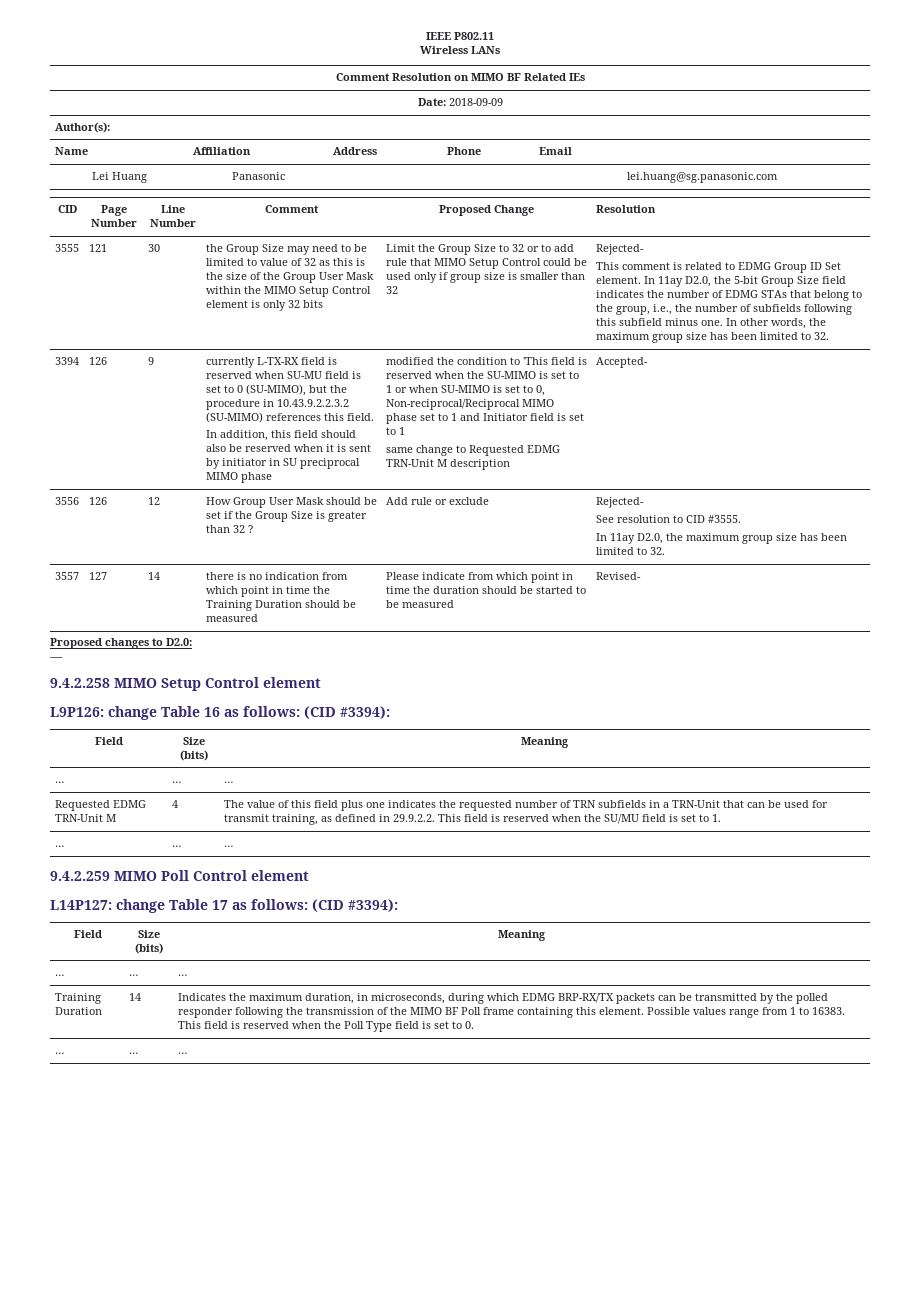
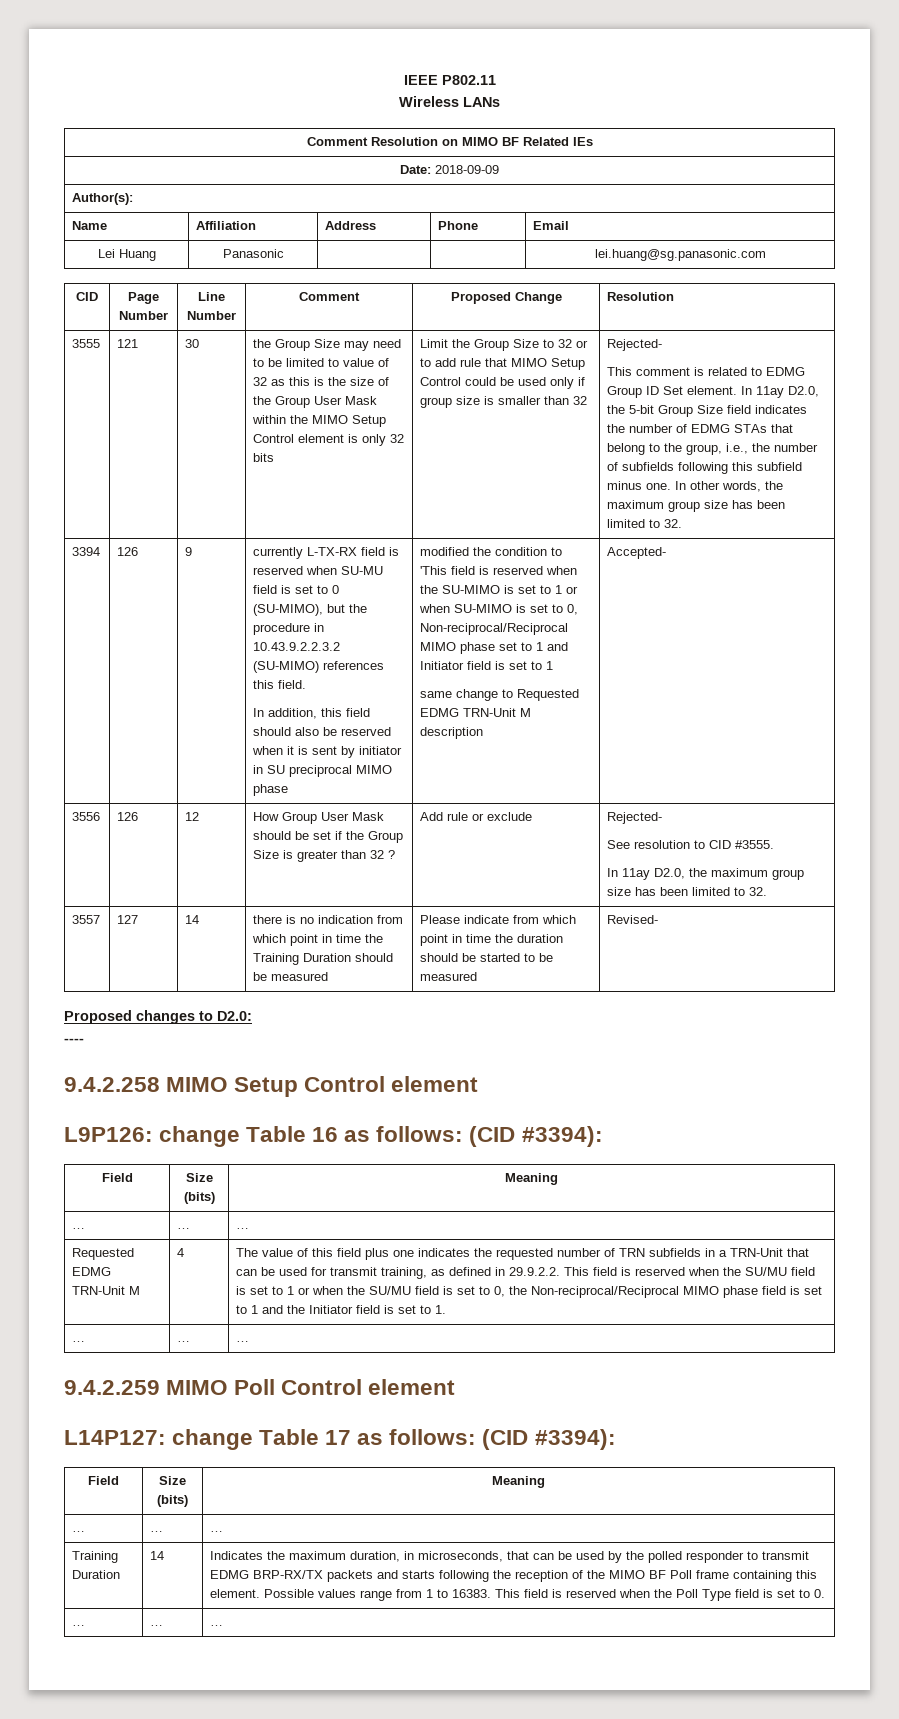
- The value of this field plus one indicates the requested number of TRN subfields in a TRN-Unit that can be used for transmit training, as defined in 29.9.2.2. This field is reserved when the SU/MU field is set to 1.
+ The value of this field plus one indicates the requested number of TRN subfields in a TRN-Unit that can be used for transmit training, as defined in 29.9.2.2. This field is reserved when the SU/MU field is set to 1 or when the SU/MU field is set to 0, the Non-reciprocal/Reciprocal MIMO phase field is set to 1 and the Initiator field is set to 1.
- Indicates the maximum duration, in microseconds, during which EDMG BRP-RX/TX packets can be transmitted by the polled responder following the transmission of the MIMO BF Poll frame containing this element.
+ Indicates the maximum duration, in microseconds, that can be used by the polled responder to transmit EDMG BRP-RX/TX packets and starts following the reception of the MIMO BF Poll frame containing this element.

